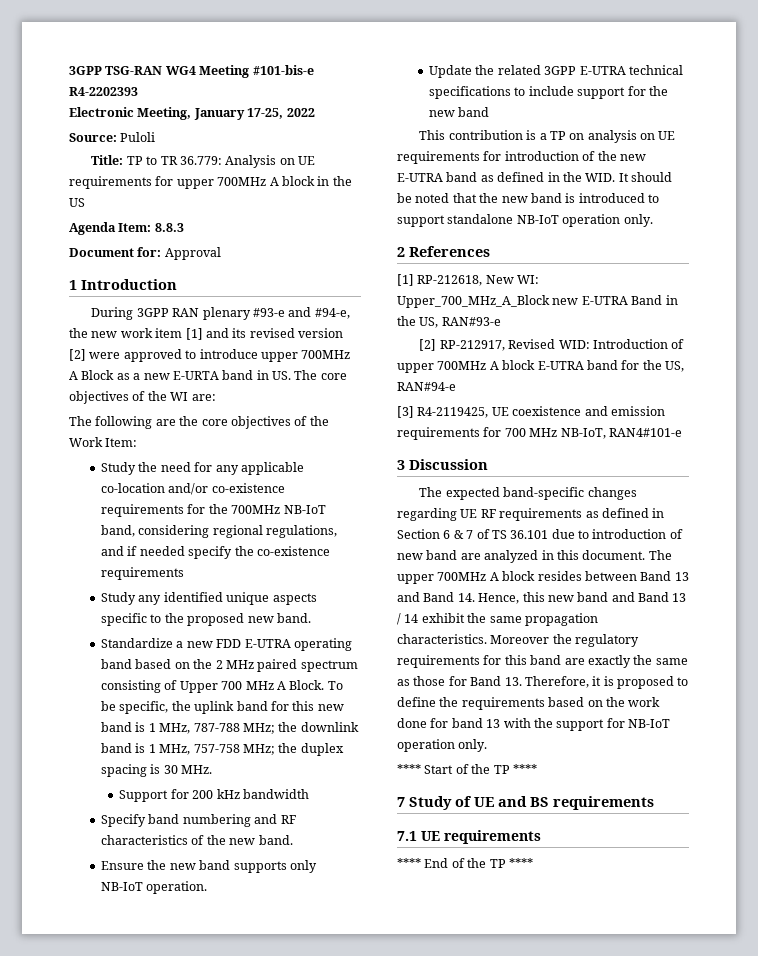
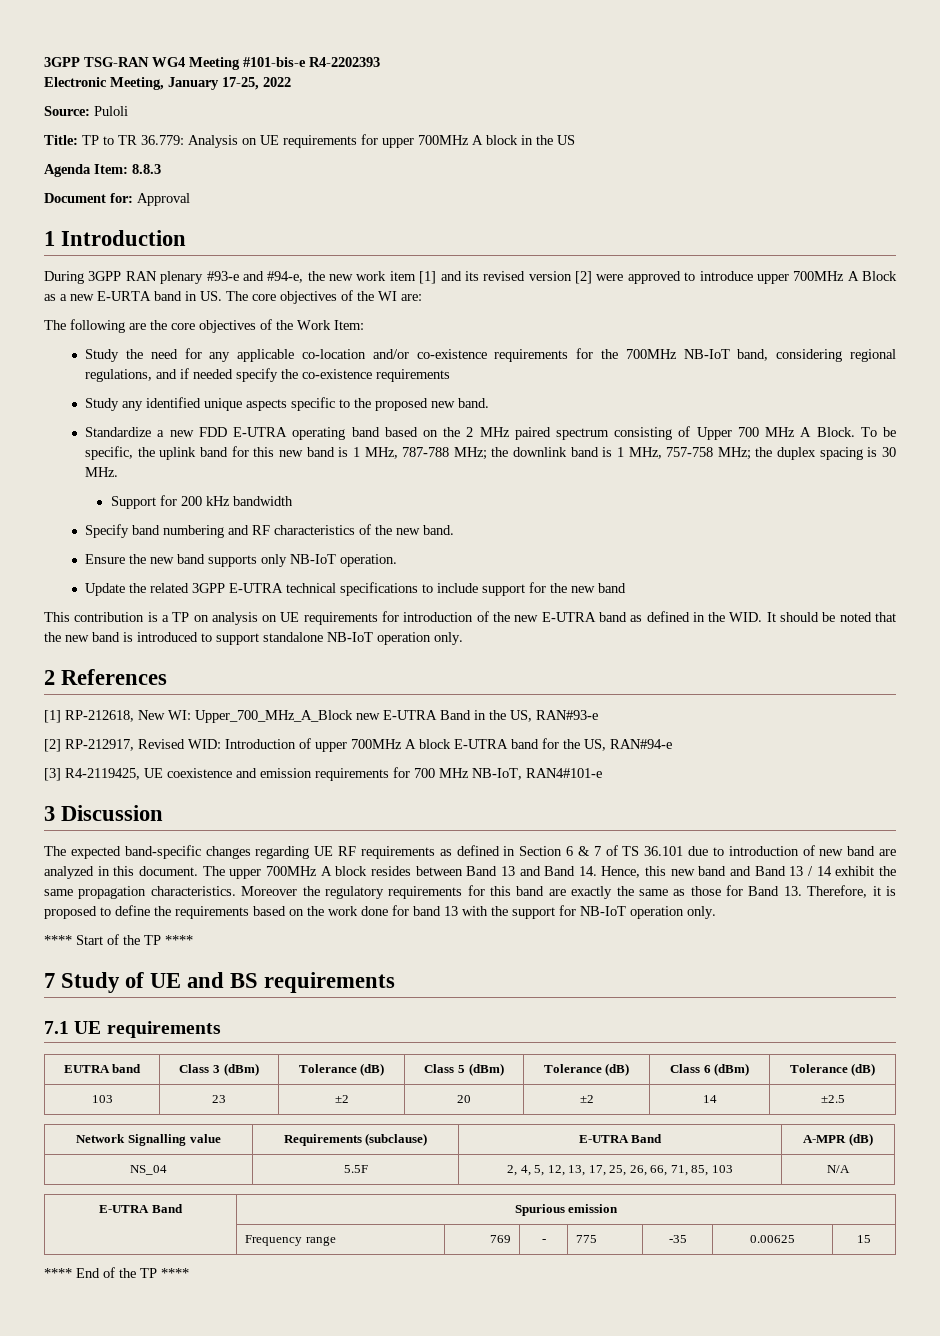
+ EUTRA band | Class 3 (dBm) | Tolerance (dB) | Class 5 (dBm) | Tolerance (dB) | Class 6 (dBm) | Tolerance (dB)
+ 103 | 23 | ±2 | 20 | ±2 | 14 | ±2.5
+ Network Signalling value | Requirements (subclause) | E-UTRA Band | A-MPR (dB)
+ NS_04 | 5.5F | 2, 4, 5, 12, 13, 17, 25, 26, 66, 71, 85, 103 | N/A
+ E-UTRA Band | Spurious emission
+ | Frequency range | 769 | - | 775 | -35 | 0.00625 | 15

